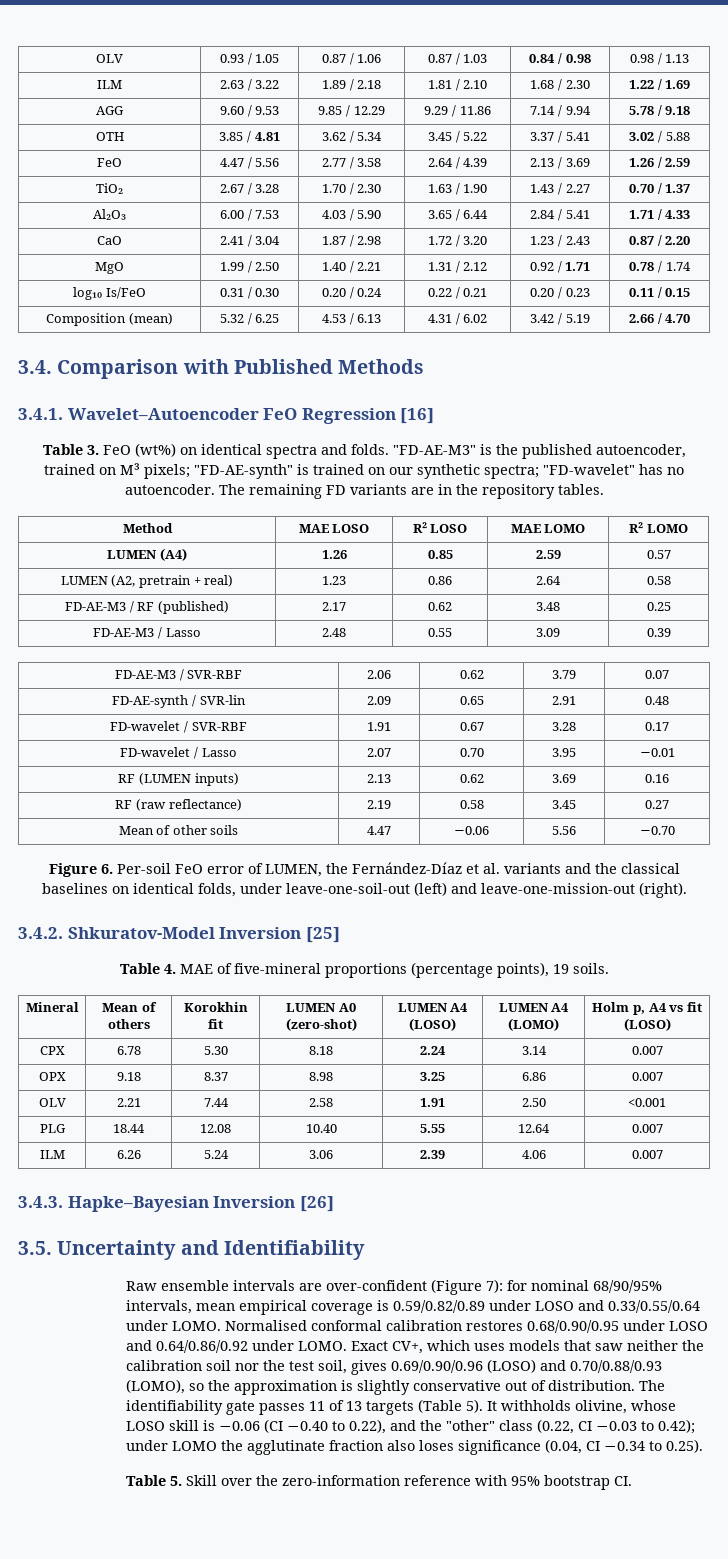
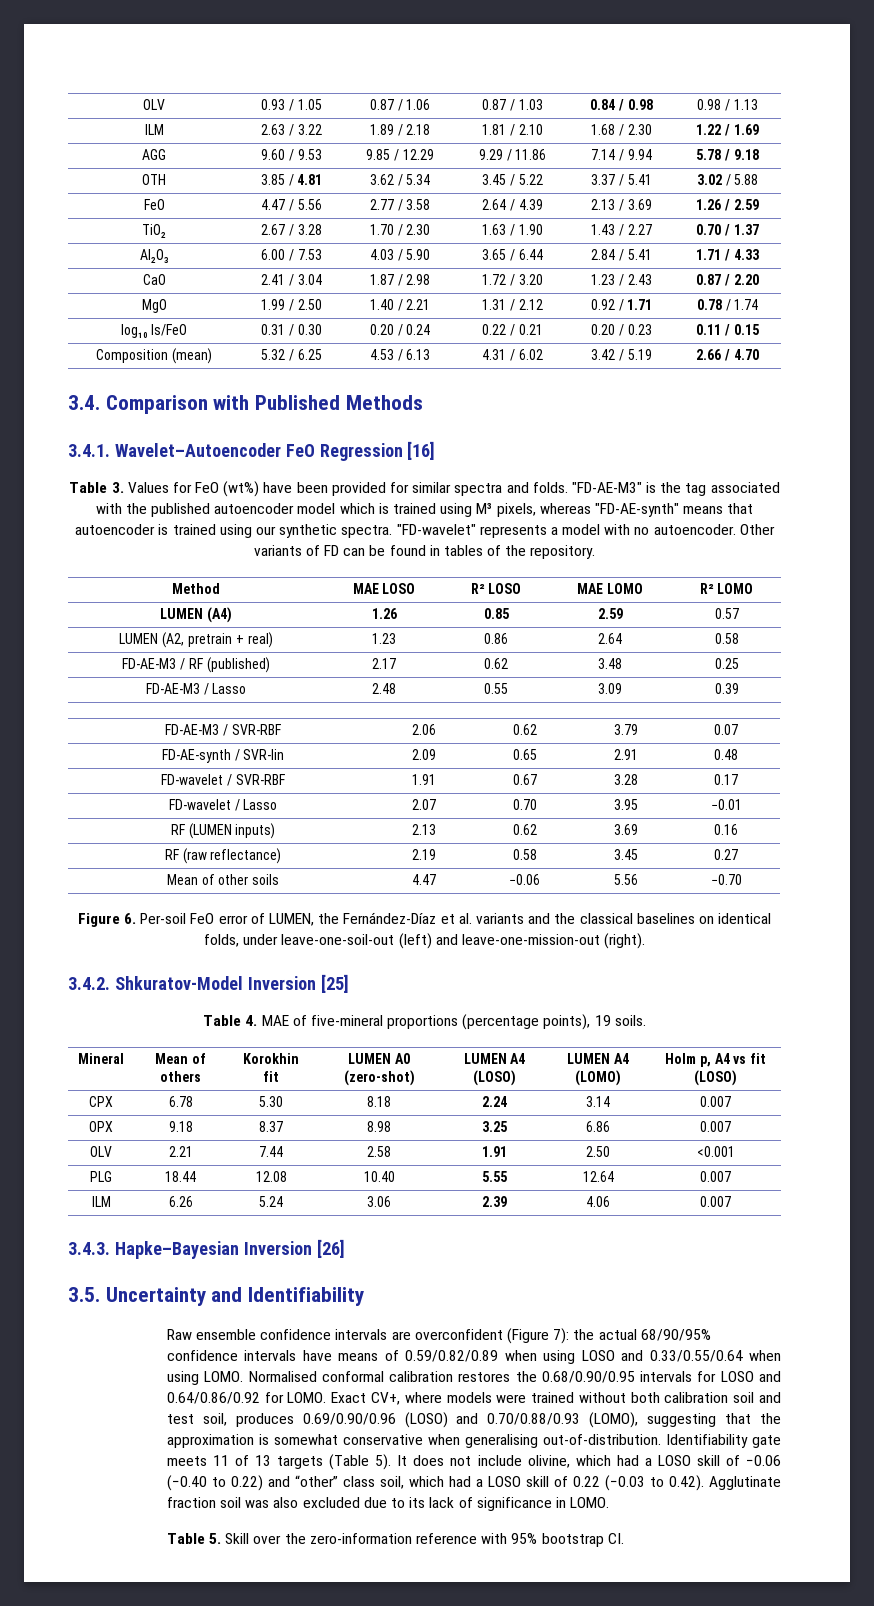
- Table 3. FeO (wt%) on identical spectra and folds.
+ Table 3. Values for FeO (wt%) have been provided for similar spectra and folds.
- "FD-AE-M3" is the published autoencoder, trained on M³ pixels; "FD-AE-synth" is trained on our synthetic spectra; "FD-wavelet" has no autoencoder. The remaining FD variants are in the repository tables.
+ "FD-AE-M3" is the tag associated with the published autoencoder model which is trained using M³ pixels, whereas "FD-AE-synth" means that autoencoder is trained using our synthetic spectra. "FD-wavelet" represents a model with no autoencoder. Other variants of FD can be found in tables of the repository.
- Raw ensemble intervals are over-confident (Figure 7): for nominal 68/90/95% intervals, mean empirical coverage is 0.59/0.82/0.89 under LOSO and 0.33/0.55/0.64 under LOMO.
+ Raw ensemble confidence intervals are overconfident (Figure 7): the actual 68/90/95% confidence intervals have means of 0.59/0.82/0.89 when using LOSO and 0.33/0.55/0.64 when using LOMO.
- Normalised conformal calibration restores 0.68/0.90/0.95 under LOSO and 0.64/0.86/0.92 under LOMO.
+ Normalised conformal calibration restores the 0.68/0.90/0.95 intervals for LOSO and 0.64/0.86/0.92 for LOMO.
- Exact CV+, which uses models that saw neither the calibration soil nor the test soil, gives 0.69/0.90/0.96 (LOSO) and 0.70/0.88/0.93 (LOMO), so the approximation is slightly conservative out of distribution. The identifiability gate passes 11 of 13 targets (Table 5).
+ Exact CV+, where models were trained without both calibration soil and test soil, produces 0.69/0.90/0.96 (LOSO) and 0.70/0.88/0.93 (LOMO), suggesting that the approximation is somewhat conservative when generalising out-of-distribution. Identifiability gate meets 11 of 13 targets (Table 5).
- It withholds olivine, whose LOSO skill is −0.06 (CI −0.40 to 0.22), and the "other" class (0.22, CI −0.03 to 0.42); under LOMO the agglutinate fraction also loses significance (0.04, CI −0.34 to 0.25).
+ It does not include olivine, which had a LOSO skill of −0.06 (−0.40 to 0.22) and “other” class soil, which had a LOSO skill of 0.22 (−0.03 to 0.42). Agglutinate fraction soil was also excluded due to its lack of significance in LOMO.

